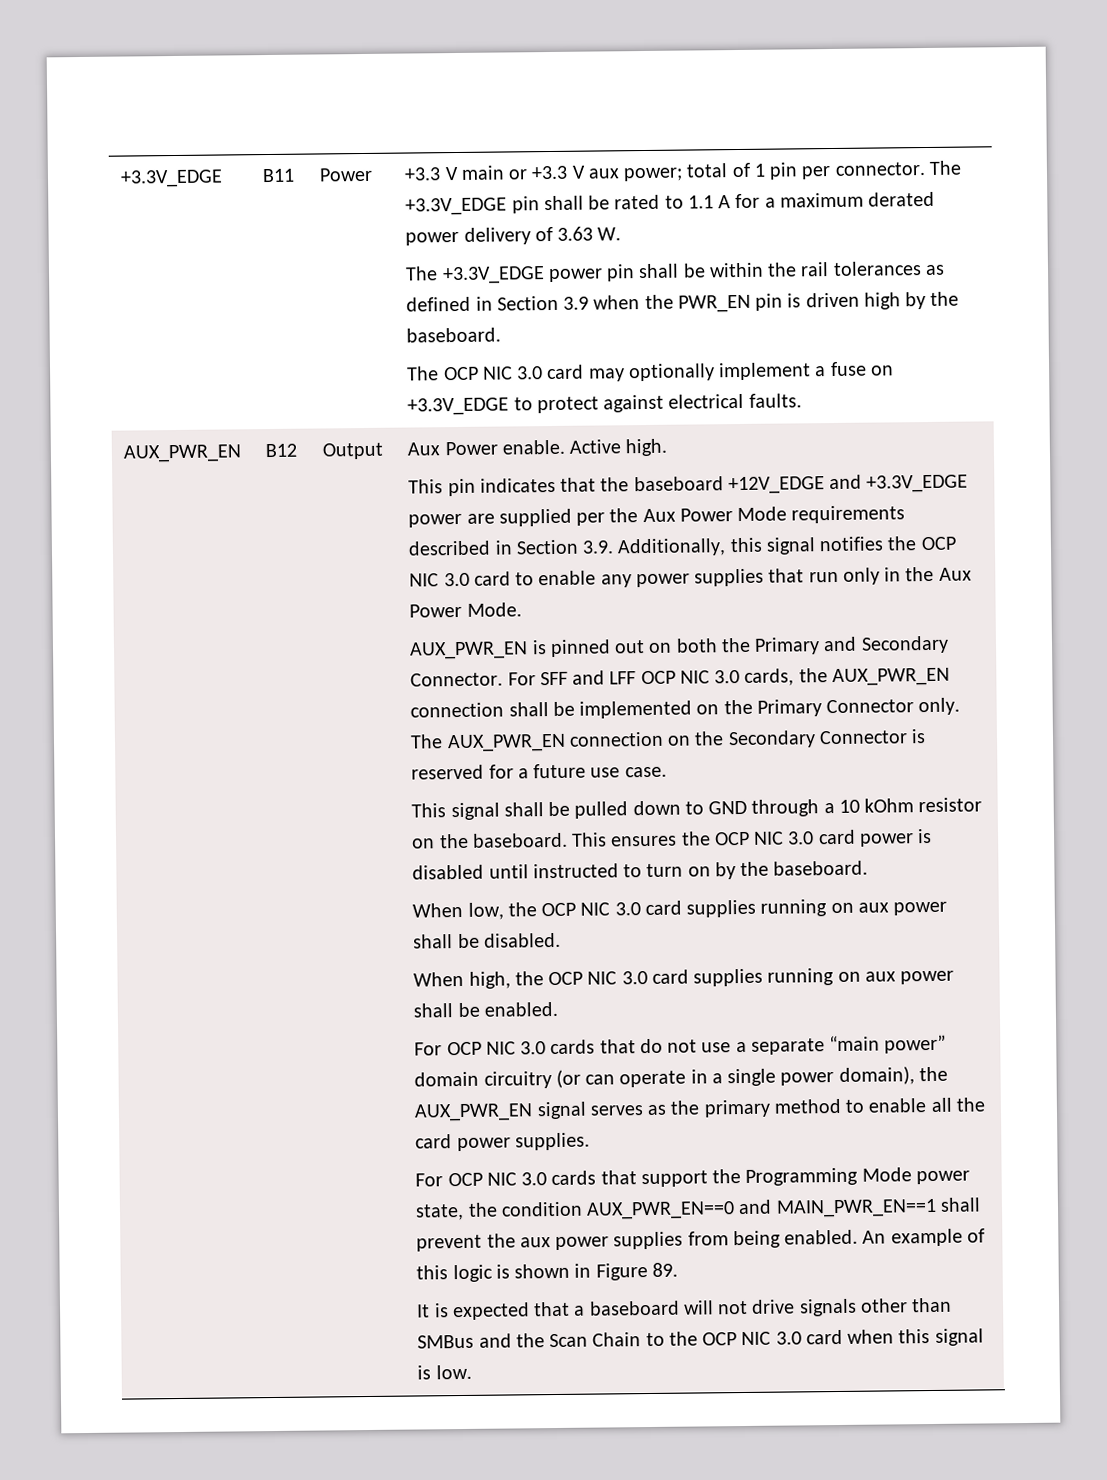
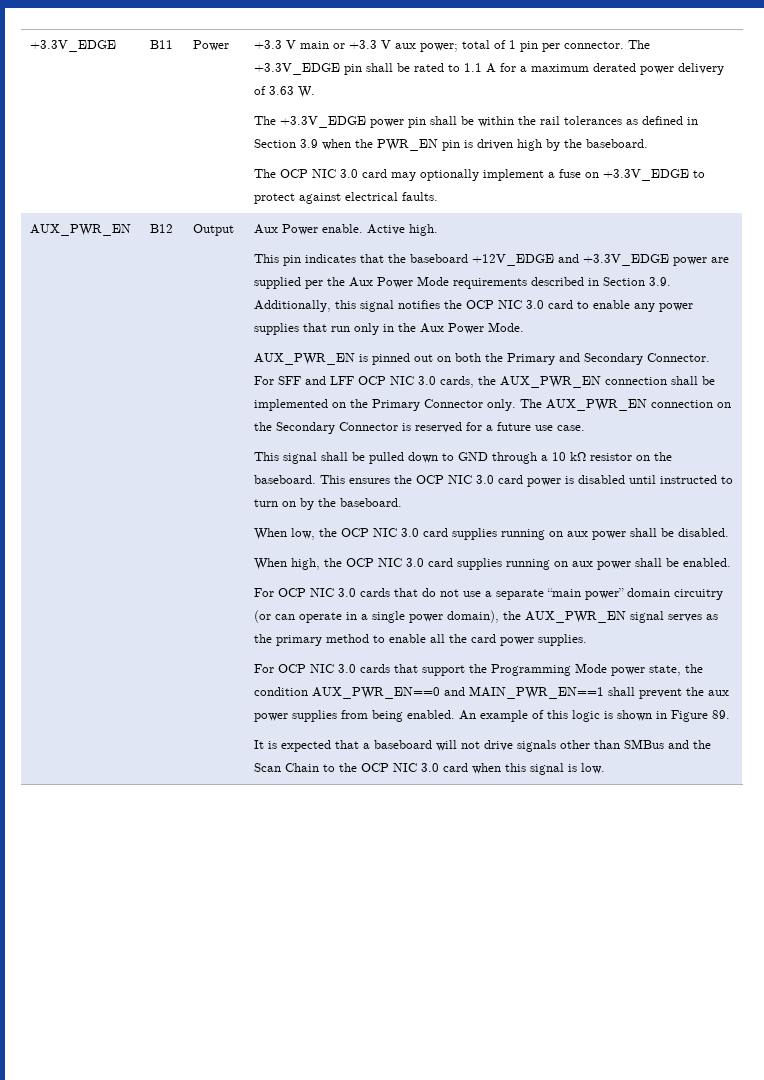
- This signal shall be pulled down to GND through a 10 kOhm resistor on the baseboard.
+ This signal shall be pulled down to GND through a 10 kΩ resistor on the baseboard.

